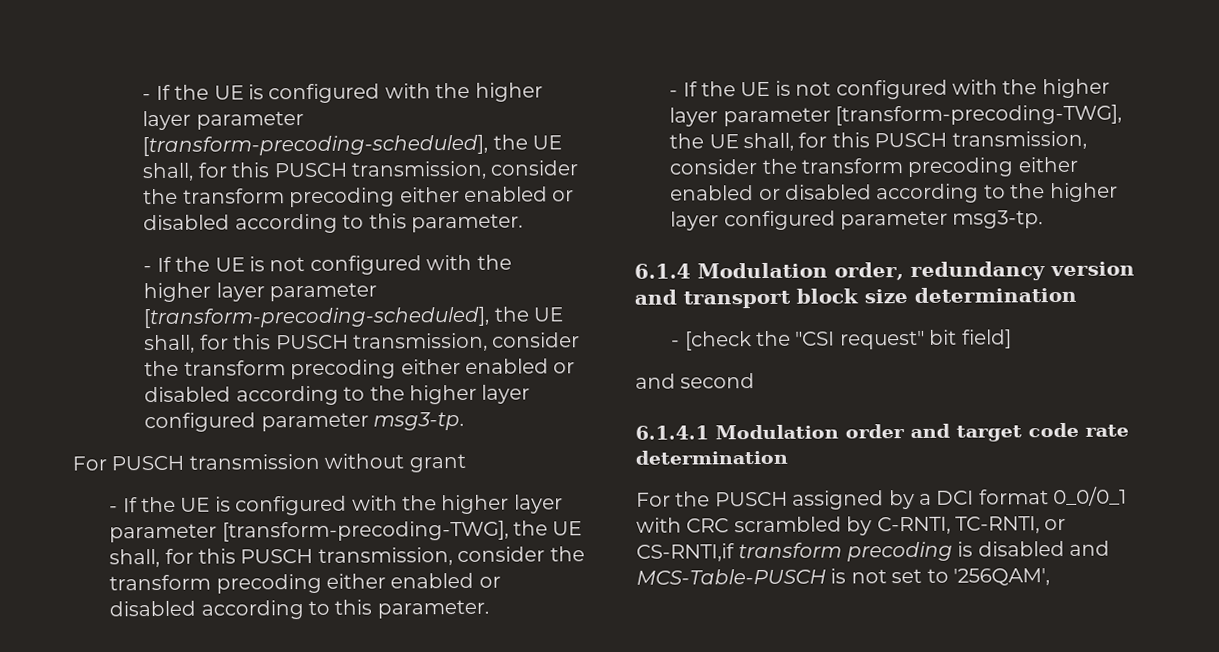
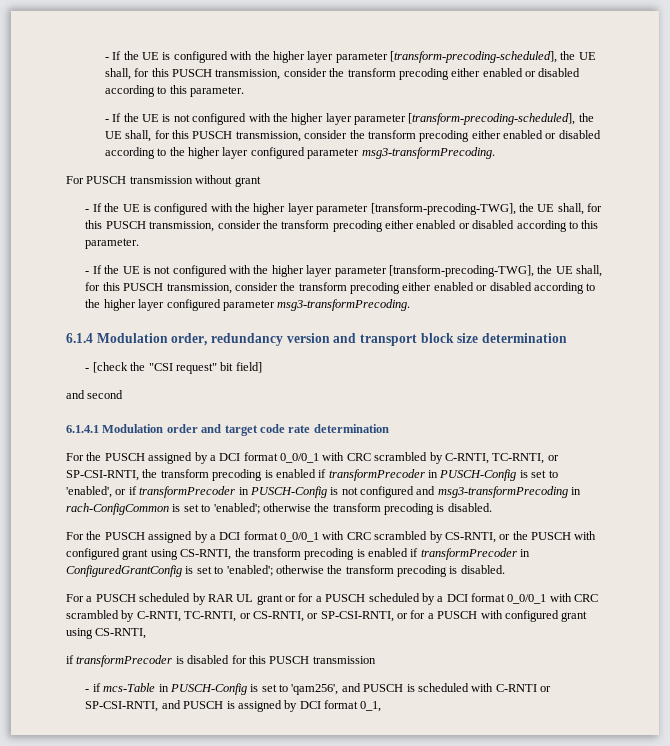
- - If the UE is not configured with the higher layer parameter [transform-precoding-scheduled], the UE shall, for this PUSCH transmission, consider the transform precoding either enabled or disabled according to the higher layer configured parameter msg3-tp.
+ - If the UE is not configured with the higher layer parameter [transform-precoding-scheduled], the UE shall, for this PUSCH transmission, consider the transform precoding either enabled or disabled according to the higher layer configured parameter msg3-transformPrecoding.
- - If the UE is not configured with the higher layer parameter [transform-precoding-TWG], the UE shall, for this PUSCH transmission, consider the transform precoding either enabled or disabled according to the higher layer configured parameter msg3-tp.
+ - If the UE is not configured with the higher layer parameter [transform-precoding-TWG], the UE shall, for this PUSCH transmission, consider the transform precoding either enabled or disabled according to the higher layer configured parameter msg3-transformPrecoding.
- For the PUSCH assigned by a DCI format 0_0/0_1 with CRC scrambled by C-RNTI, TC-RNTI, or CS-RNTI,if transform precoding is disabled and MCS-Table-PUSCH is not set to '256QAM',
+ For the PUSCH assigned by a DCI format 0_0/0_1 with CRC scrambled by C-RNTI, TC-RNTI, or SP-CSI-RNTI, the transform precoding is enabled if transformPrecoder in PUSCH-Config is set to 'enabled', or if transformPrecoder in PUSCH-Config is not configured and msg3-transformPrecoding in rach-ConfigCommon is set to 'enabled'; otherwise the transform precoding is disabled.
+ For the PUSCH assigned by a DCI format 0_0/0_1 with CRC scrambled by CS-RNTI, or the PUSCH with configured grant using CS-RNTI, the transform precoding is enabled if transformPrecoder in ConfiguredGrantConfig is set to 'enabled'; otherwise the transform precoding is disabled.
+ For a PUSCH scheduled by RAR UL grant or for a PUSCH scheduled by a DCI format 0_0/0_1 with CRC scrambled by C-RNTI, TC-RNTI, or CS-RNTI, or SP-CSI-RNTI, or for a PUSCH with configured grant using CS-RNTI,
+ if transformPrecoder is disabled for this PUSCH transmission
+ - if mcs-Table in PUSCH-Config is set to 'qam256', and PUSCH is scheduled with C-RNTI or SP-CSI-RNTI, and PUSCH is assigned by DCI format 0_1,

